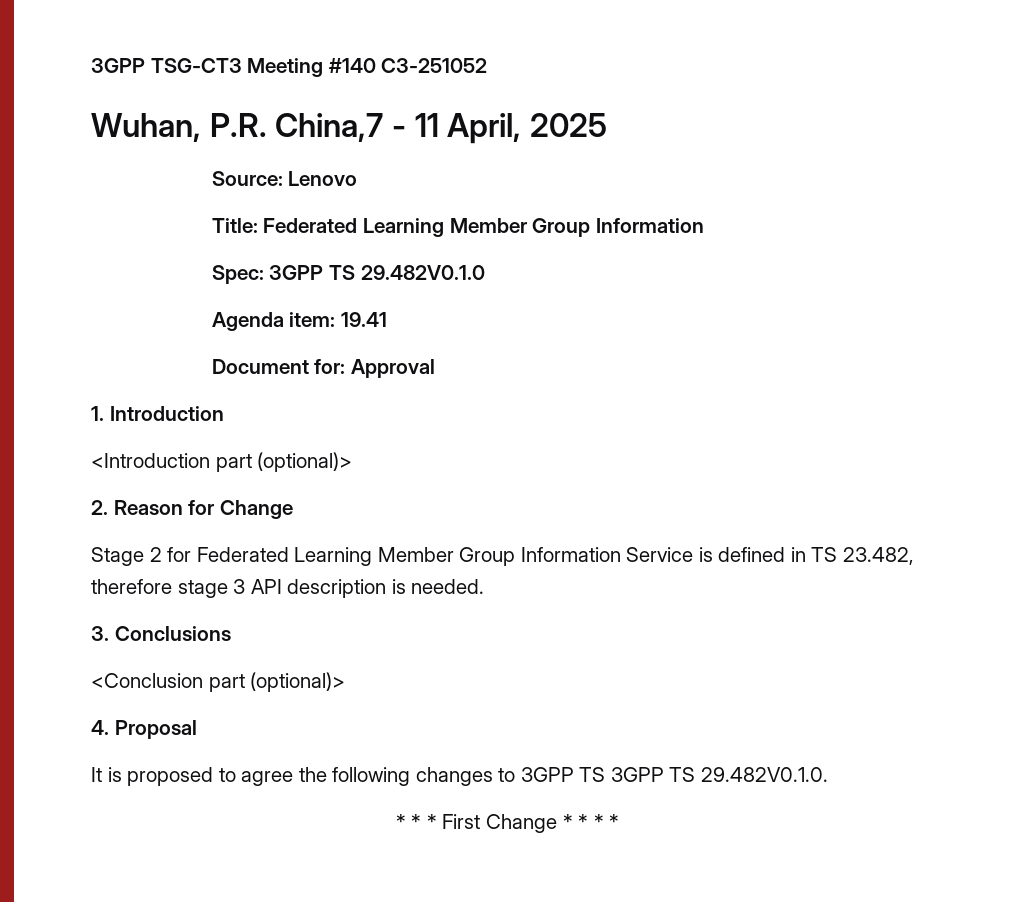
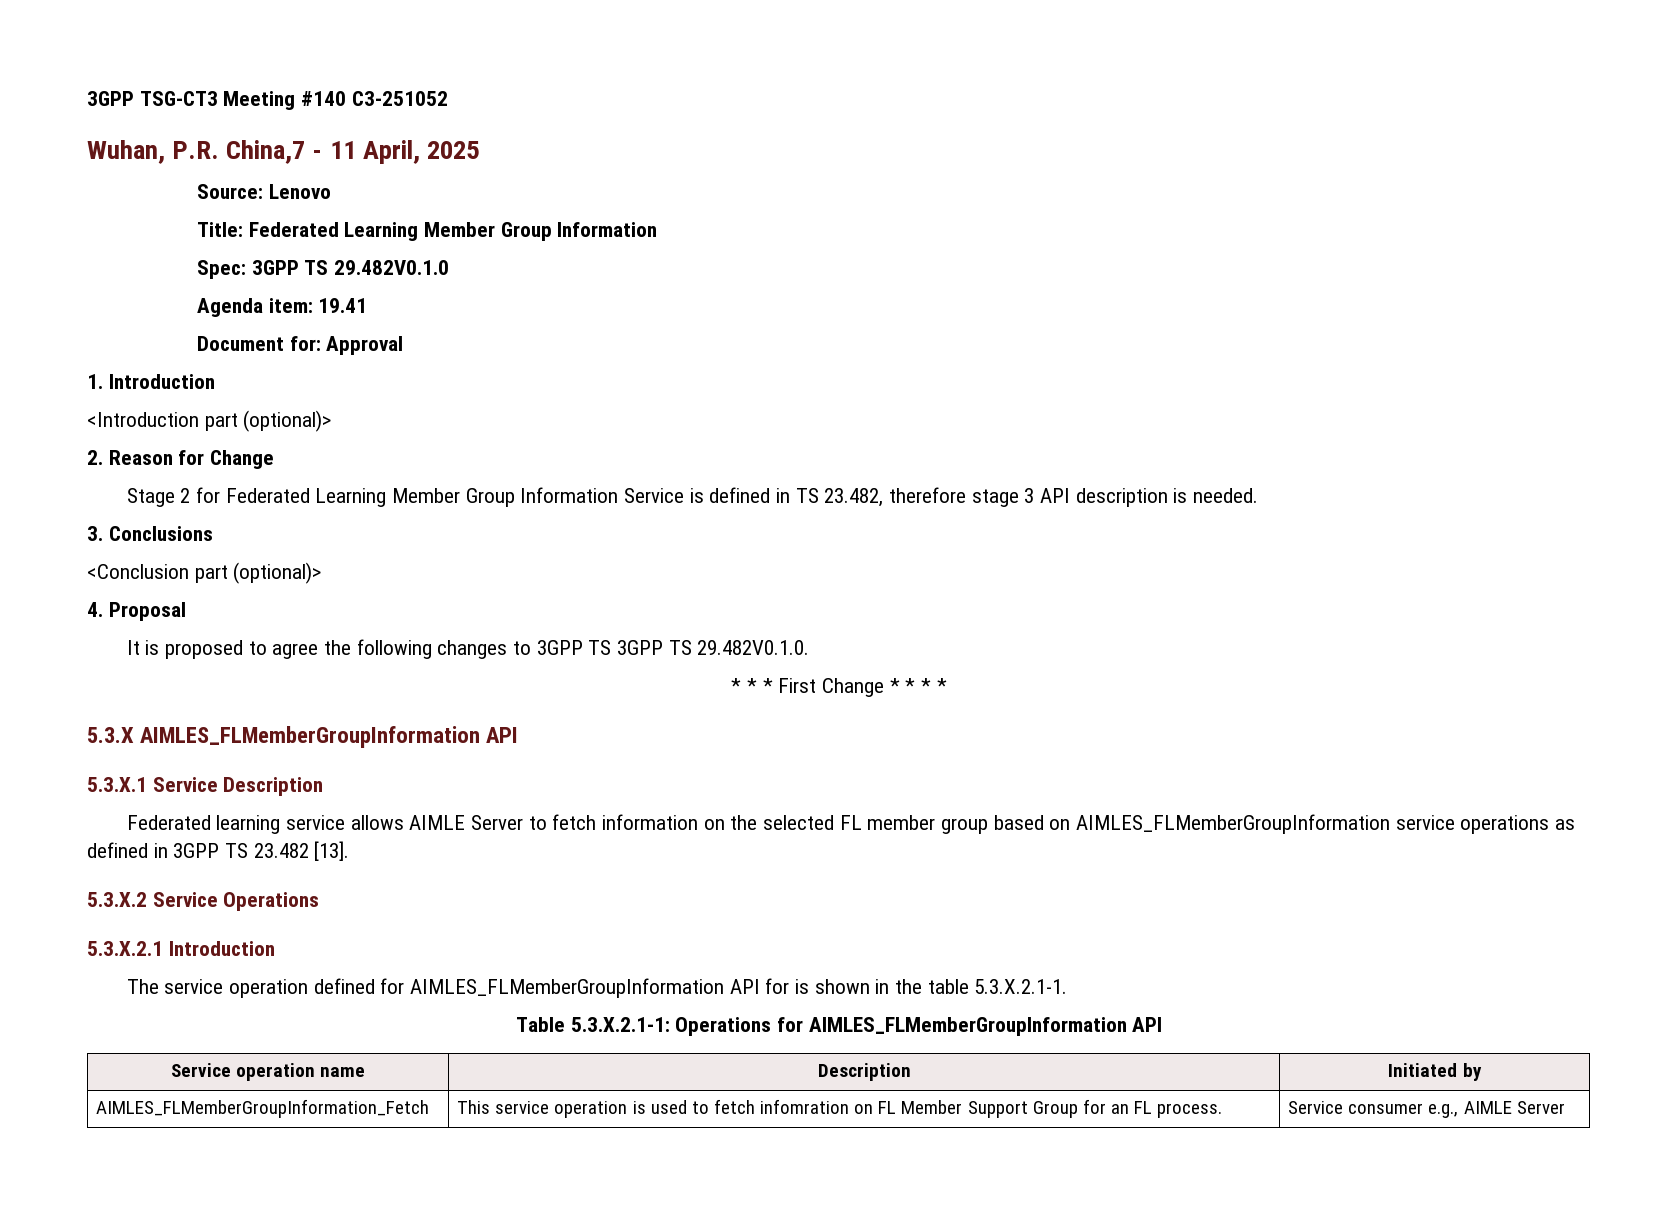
+ 5.3.X AIMLES_FLMemberGroupInformation API
+ 5.3.X.1 Service Description
+ Federated learning service allows AIMLE Server to fetch information on the selected FL member group based on AIMLES_FLMemberGroupInformation service operations as defined in 3GPP TS 23.482 [13].
+ 5.3.X.2 Service Operations
+ 5.3.X.2.1 Introduction
+ The service operation defined for AIMLES_FLMemberGroupInformation API for is shown in the table 5.3.X.2.1-1.
+ Table 5.3.X.2.1-1: Operations for AIMLES_FLMemberGroupInformation API
+ Service operation name | Description | Initiated by
+ AIMLES_FLMemberGroupInformation_Fetch | This service operation is used to fetch infomration on FL Member Support Group for an FL process. | Service consumer e.g., AIMLE Server

